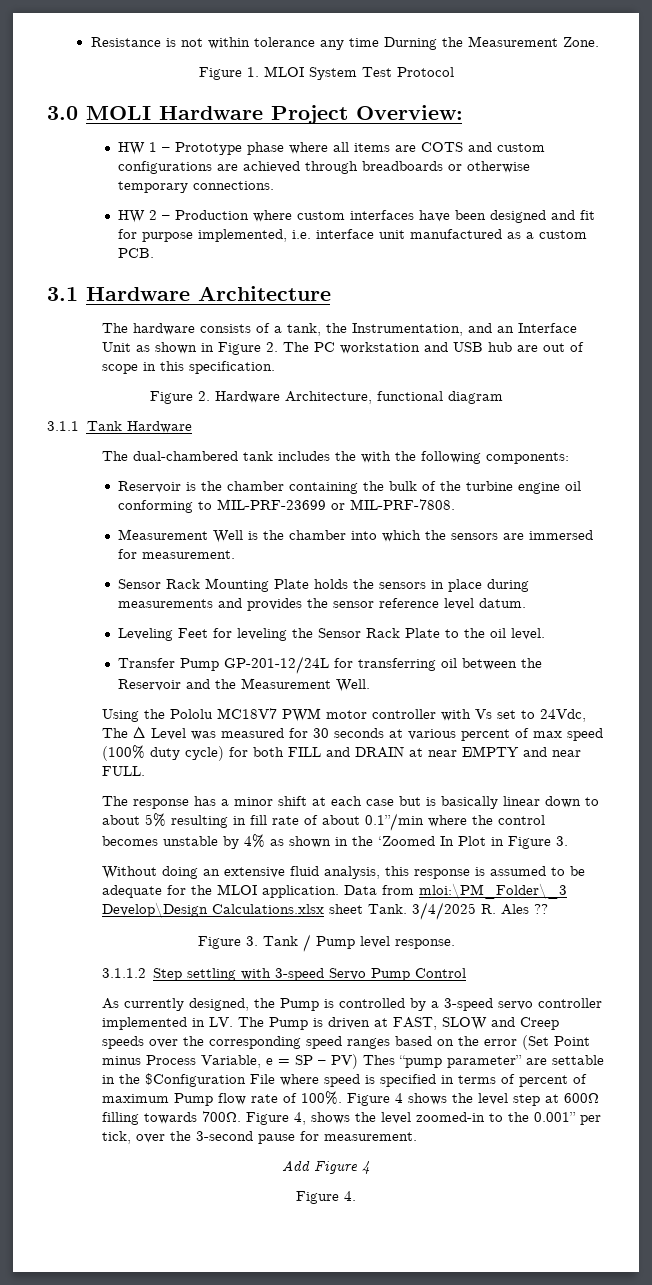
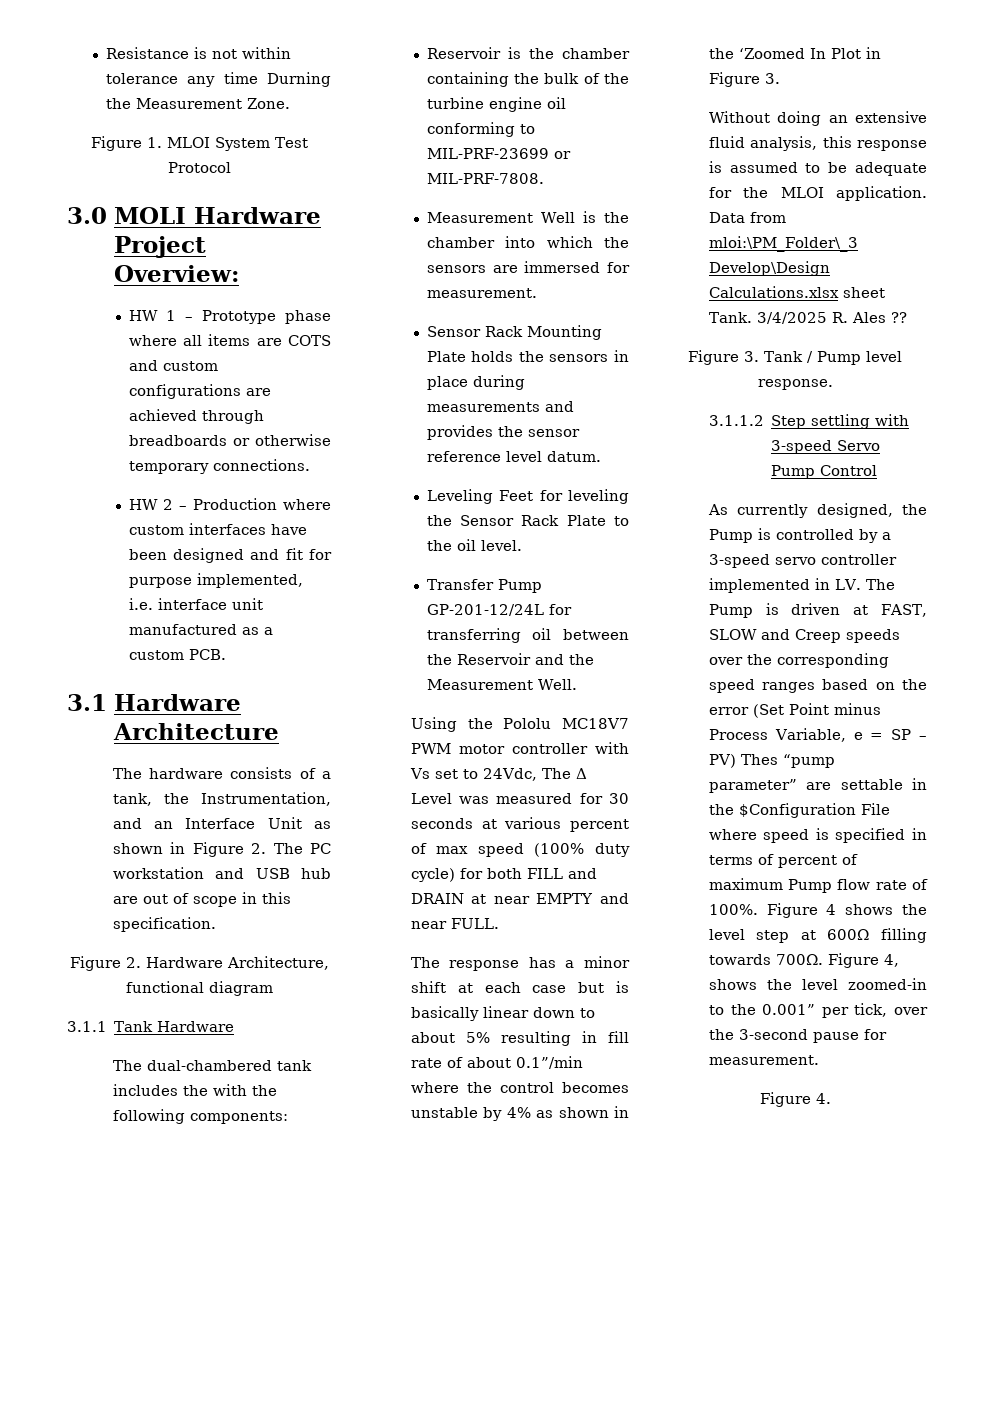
- Add Figure 4

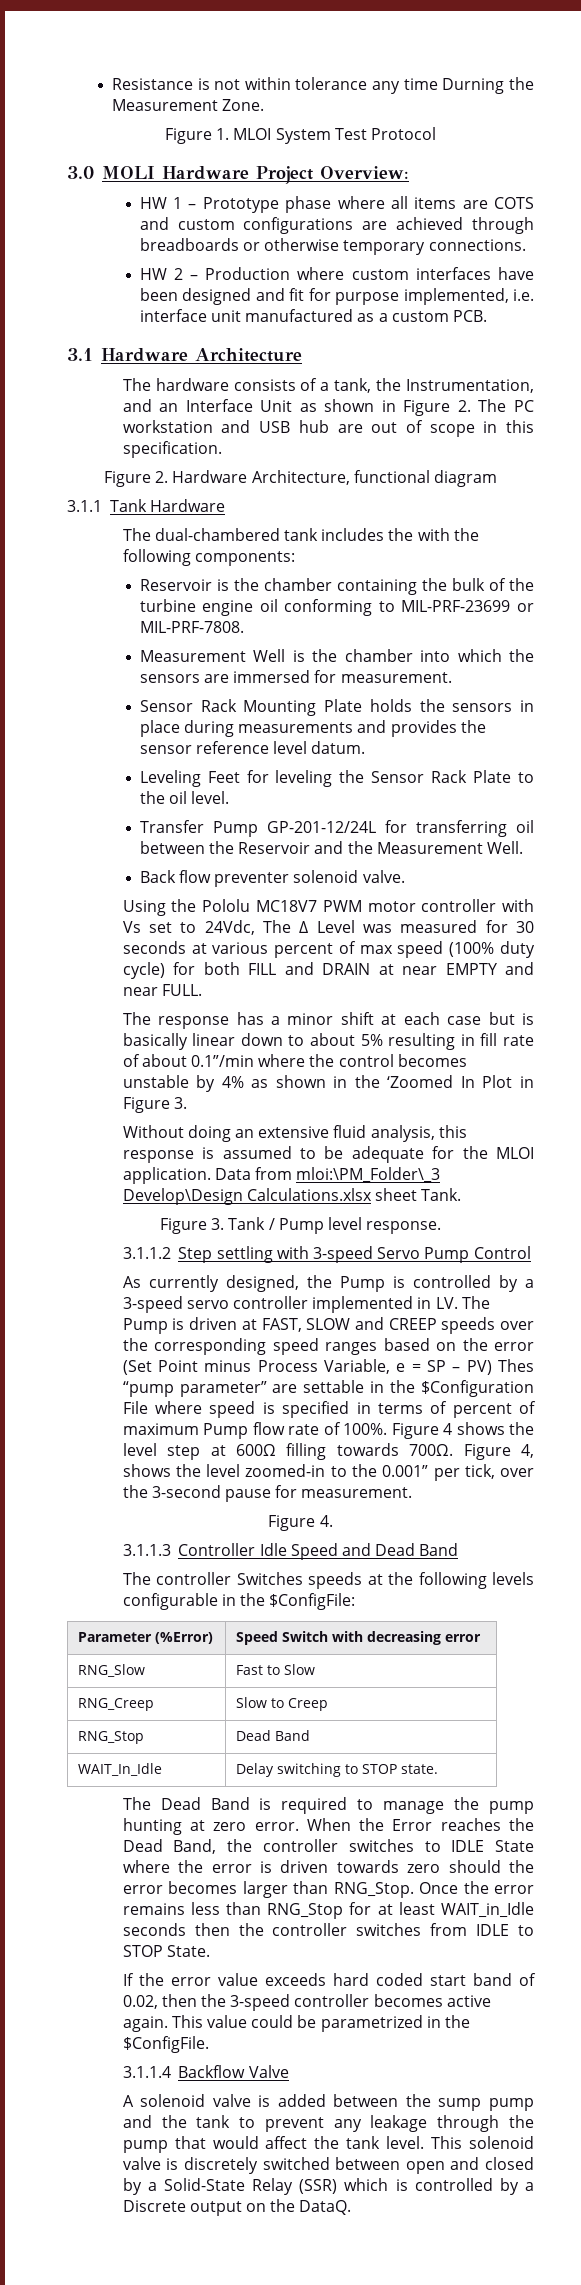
+ Back flow preventer solenoid valve.
- 3/4/2025 R. Ales ??
- As currently designed, the Pump is controlled by a 3-speed servo controller implemented in LV. The Pump is driven at FAST, SLOW and Creep speeds over the corresponding speed ranges based on the error (Set Point minus Process Variable, e = SP – PV) Thes “pump parameter” are settable in the $Configuration File where speed is specified in terms of percent of maximum Pump flow rate of 100%.
+ As currently designed, the Pump is controlled by a 3-speed servo controller implemented in LV. The Pump is driven at FAST, SLOW and CREEP speeds over the corresponding speed ranges based on the error (Set Point minus Process Variable, e = SP – PV) Thes “pump parameter” are settable in the $Configuration File where speed is specified in terms of percent of maximum Pump flow rate of 100%.
+ 3.1.1.3 Controller Idle Speed and Dead Band
+ The controller Switches speeds at the following levels configurable in the $ConfigFile:
+ Parameter (%Error) | Speed Switch with decreasing error
+ RNG_Slow | Fast to Slow
+ RNG_Creep | Slow to Creep
+ RNG_Stop | Dead Band
+ WAIT_In_Idle | Delay switching to STOP state.
+ The Dead Band is required to manage the pump hunting at zero error. When the Error reaches the Dead Band, the controller switches to IDLE State where the error is driven towards zero should the error becomes larger than RNG_Stop. Once the error remains less than RNG_Stop for at least WAIT_in_Idle seconds then the controller switches from IDLE to STOP State.
+ If the error value exceeds hard coded start band of 0.02, then the 3-speed controller becomes active again. This value could be parametrized in the $ConfigFile.
+ 3.1.1.4 Backflow Valve
+ A solenoid valve is added between the sump pump and the tank to prevent any leakage through the pump that would affect the tank level. This solenoid valve is discretely switched between open and closed by a Solid-State Relay (SSR) which is controlled by a Discrete output on the DataQ.

